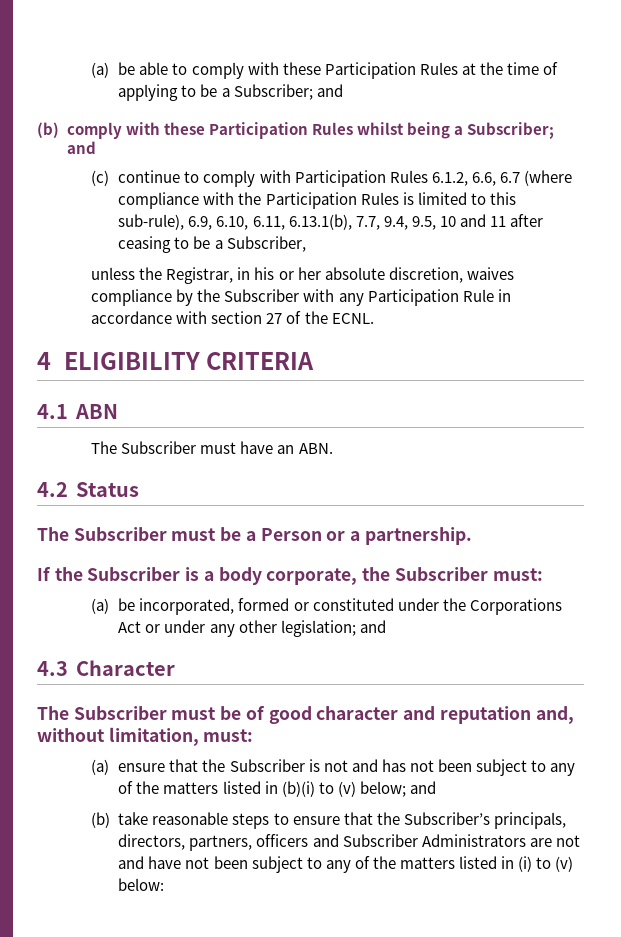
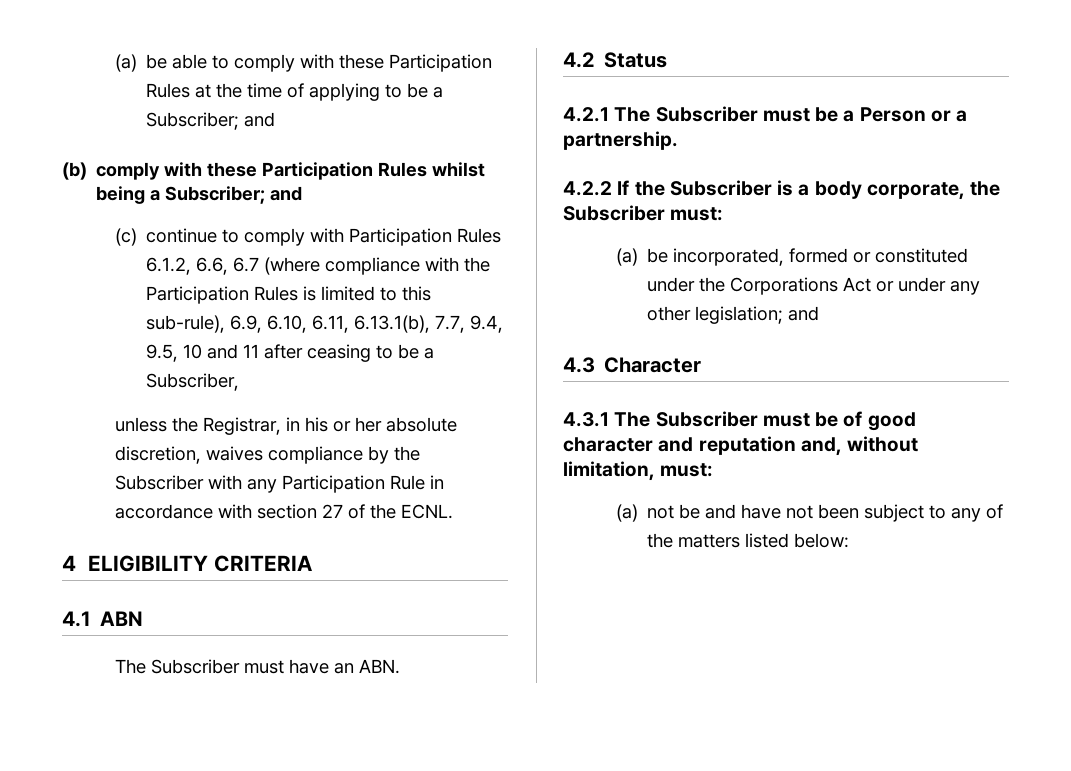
- The Subscriber must be a Person or a partnership.
+ 4.2.1 The Subscriber must be a Person or a partnership.
- If the Subscriber is a body corporate, the Subscriber must:
+ 4.2.2 If the Subscriber is a body corporate, the Subscriber must:
- The Subscriber must be of good character and reputation and, without limitation, must:
+ 4.3.1 The Subscriber must be of good character and reputation and, without limitation, must:
- (a) ensure that the Subscriber is not and has not been subject to any of the matters listed in (b)(i) to (v) below; and
- (b) take reasonable steps to ensure that the Subscriber’s principals, directors, partners, officers and Subscriber Administrators are not and have not been subject to any of the matters listed in (i) to (v) below:
+ (a) not be and have not been subject to any of the matters listed below:

